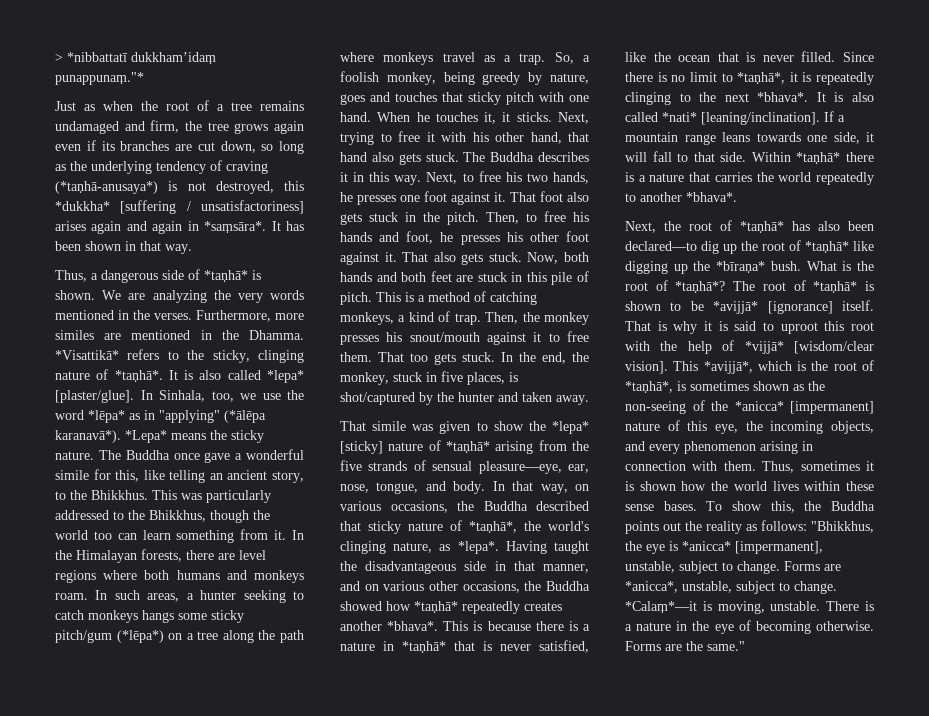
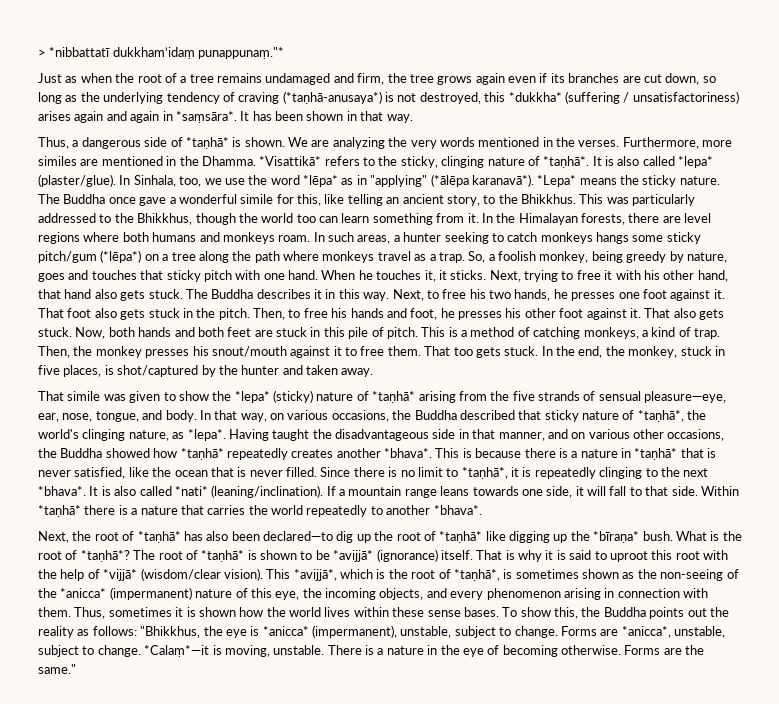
- Just as when the root of a tree remains undamaged and firm, the tree grows again even if its branches are cut down, so long as the underlying tendency of craving (*taṇhā-anusaya*) is not destroyed, this *dukkha* [suffering / unsatisfactoriness] arises again and again in *saṃsāra*.
+ Just as when the root of a tree remains undamaged and firm, the tree grows again even if its branches are cut down, so long as the underlying tendency of craving (*taṇhā-anusaya*) is not destroyed, this *dukkha* (suffering / unsatisfactoriness) arises again and again in *saṃsāra*.
- It is also called *lepa* [plaster/glue].
+ It is also called *lepa* (plaster/glue).
- That simile was given to show the *lepa* [sticky] nature of *taṇhā* arising from the five strands of sensual pleasure—eye, ear, nose, tongue, and body.
+ That simile was given to show the *lepa* (sticky) nature of *taṇhā* arising from the five strands of sensual pleasure—eye, ear, nose, tongue, and body.
- It is also called *nati* [leaning/inclination].
+ It is also called *nati* (leaning/inclination).
- The root of *taṇhā* is shown to be *avijjā* [ignorance] itself.
+ The root of *taṇhā* is shown to be *avijjā* (ignorance) itself.
- That is why it is said to uproot this root with the help of *vijjā* [wisdom/clear vision].
+ That is why it is said to uproot this root with the help of *vijjā* (wisdom/clear vision).
- This *avijjā*, which is the root of *taṇhā*, is sometimes shown as the non-seeing of the *anicca* [impermanent] nature of this eye, the incoming objects, and every phenomenon arising in connection with them.
+ This *avijjā*, which is the root of *taṇhā*, is sometimes shown as the non-seeing of the *anicca* (impermanent) nature of this eye, the incoming objects, and every phenomenon arising in connection with them.
- To show this, the Buddha points out the reality as follows: "Bhikkhus, the eye is *anicca* [impermanent], unstable, subject to change.
+ To show this, the Buddha points out the reality as follows: "Bhikkhus, the eye is *anicca* (impermanent), unstable, subject to change.

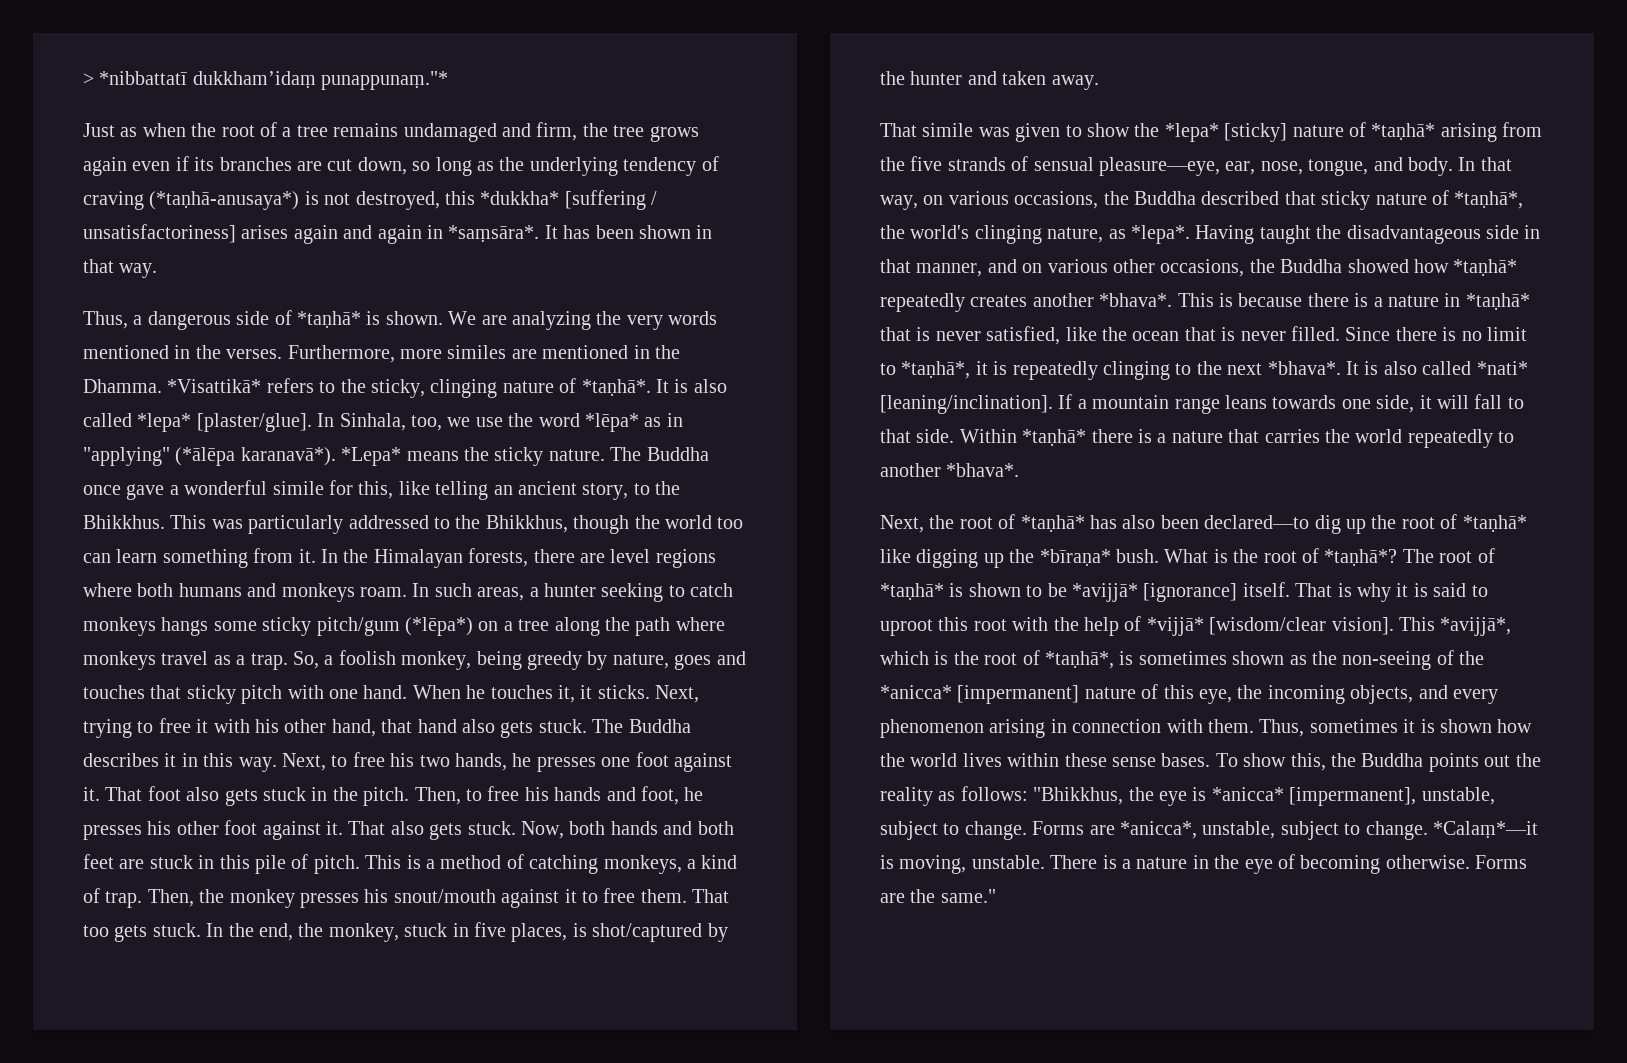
- Just as when the root of a tree remains undamaged and firm, the tree grows again even if its branches are cut down, so long as the underlying tendency of craving (*taṇhā-anusaya*) is not destroyed, this *dukkha* (suffering / unsatisfactoriness) arises again and again in *saṃsāra*.
+ Just as when the root of a tree remains undamaged and firm, the tree grows again even if its branches are cut down, so long as the underlying tendency of craving (*taṇhā-anusaya*) is not destroyed, this *dukkha* [suffering / unsatisfactoriness] arises again and again in *saṃsāra*.
- It is also called *lepa* (plaster/glue).
+ It is also called *lepa* [plaster/glue].
- That simile was given to show the *lepa* (sticky) nature of *taṇhā* arising from the five strands of sensual pleasure—eye, ear, nose, tongue, and body.
+ That simile was given to show the *lepa* [sticky] nature of *taṇhā* arising from the five strands of sensual pleasure—eye, ear, nose, tongue, and body.
- It is also called *nati* (leaning/inclination).
+ It is also called *nati* [leaning/inclination].
- The root of *taṇhā* is shown to be *avijjā* (ignorance) itself.
+ The root of *taṇhā* is shown to be *avijjā* [ignorance] itself.
- That is why it is said to uproot this root with the help of *vijjā* (wisdom/clear vision).
+ That is why it is said to uproot this root with the help of *vijjā* [wisdom/clear vision].
- This *avijjā*, which is the root of *taṇhā*, is sometimes shown as the non-seeing of the *anicca* (impermanent) nature of this eye, the incoming objects, and every phenomenon arising in connection with them.
+ This *avijjā*, which is the root of *taṇhā*, is sometimes shown as the non-seeing of the *anicca* [impermanent] nature of this eye, the incoming objects, and every phenomenon arising in connection with them.
- To show this, the Buddha points out the reality as follows: "Bhikkhus, the eye is *anicca* (impermanent), unstable, subject to change.
+ To show this, the Buddha points out the reality as follows: "Bhikkhus, the eye is *anicca* [impermanent], unstable, subject to change.

